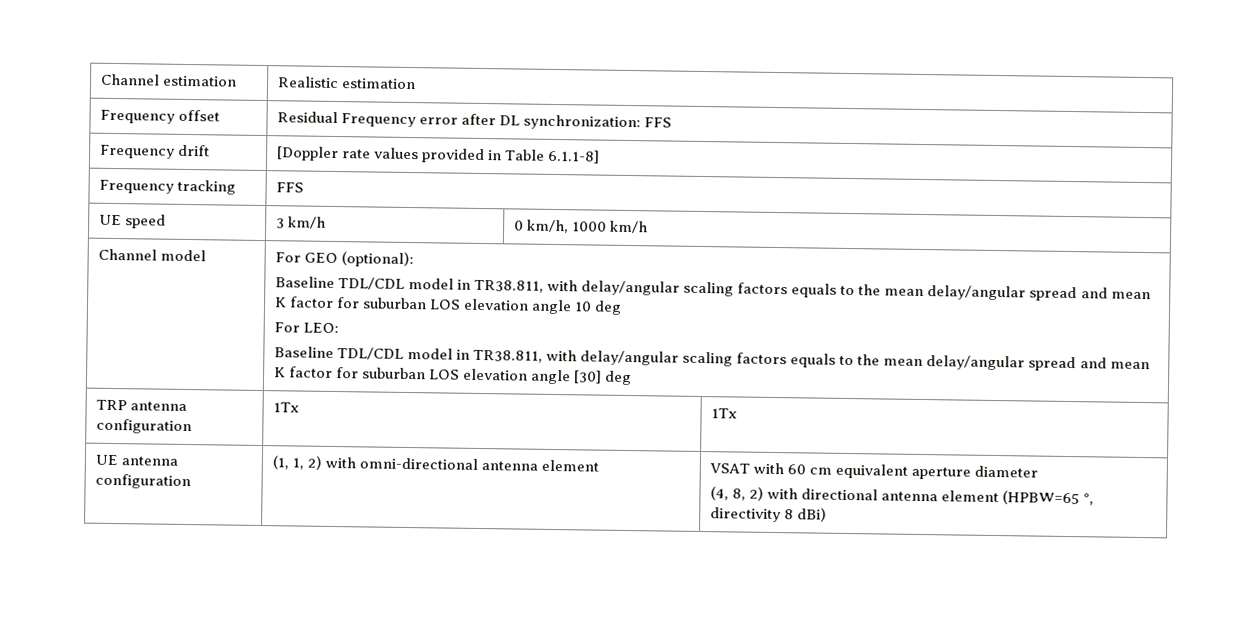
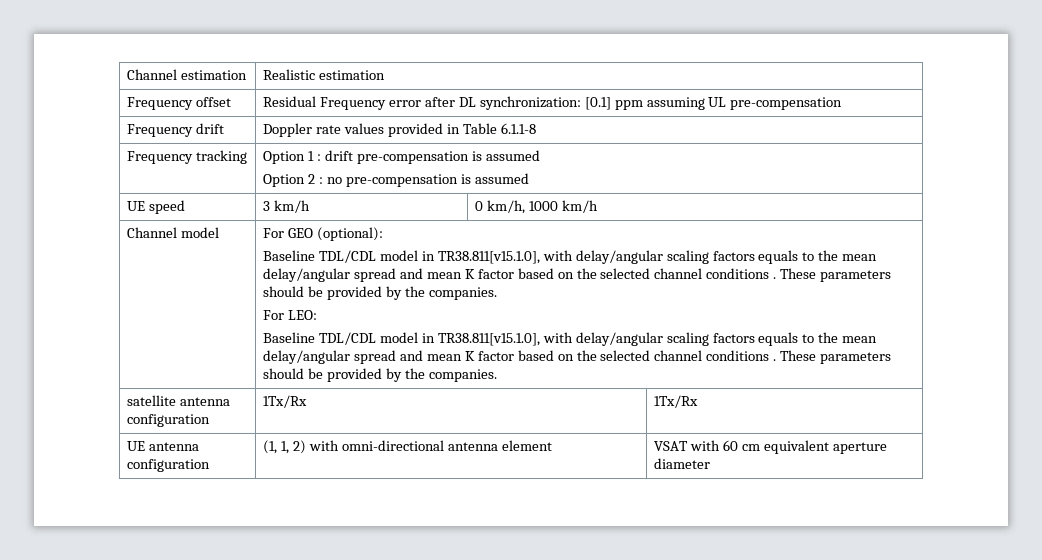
- Frequency offset | Residual Frequency error after DL synchronization: FFS
+ Frequency offset | Residual Frequency error after DL synchronization: [0.1] ppm assuming UL pre-compensation
- Frequency drift | [Doppler rate values provided in Table 6.1.1-8]
+ Frequency drift | Doppler rate values provided in Table 6.1.1-8
- Frequency tracking | FFS
+ Frequency tracking | Option 1 : drift pre-compensation is assumed
+ Option 2 : no pre-compensation is assumed
  For GEO (optional):
- Baseline TDL/CDL model in TR38.811, with delay/angular scaling factors equals to the mean delay/angular spread and mean K factor for suburban LOS elevation angle 10 deg
+ Baseline TDL/CDL model in TR38.811[v15.1.0], with delay/angular scaling factors equals to the mean delay/angular spread and mean K factor based on the selected channel conditions . These parameters should be provided by the companies.
  For LEO:
- Baseline TDL/CDL model in TR38.811, with delay/angular scaling factors equals to the mean delay/angular spread and mean K factor for suburban LOS elevation angle [30] deg
- TRP antenna configuration | 1Tx | 1Tx
+ Baseline TDL/CDL model in TR38.811[v15.1.0], with delay/angular scaling factors equals to the mean delay/angular spread and mean K factor based on the selected channel conditions . These parameters should be provided by the companies.
+ satellite antenna configuration | 1Tx/Rx | 1Tx/Rx
  UE antenna configuration | (1, 1, 2) with omni-directional antenna element | VSAT with 60 cm equivalent aperture diameter
- (4, 8, 2) with directional antenna element (HPBW=65 °, directivity 8 dBi)

